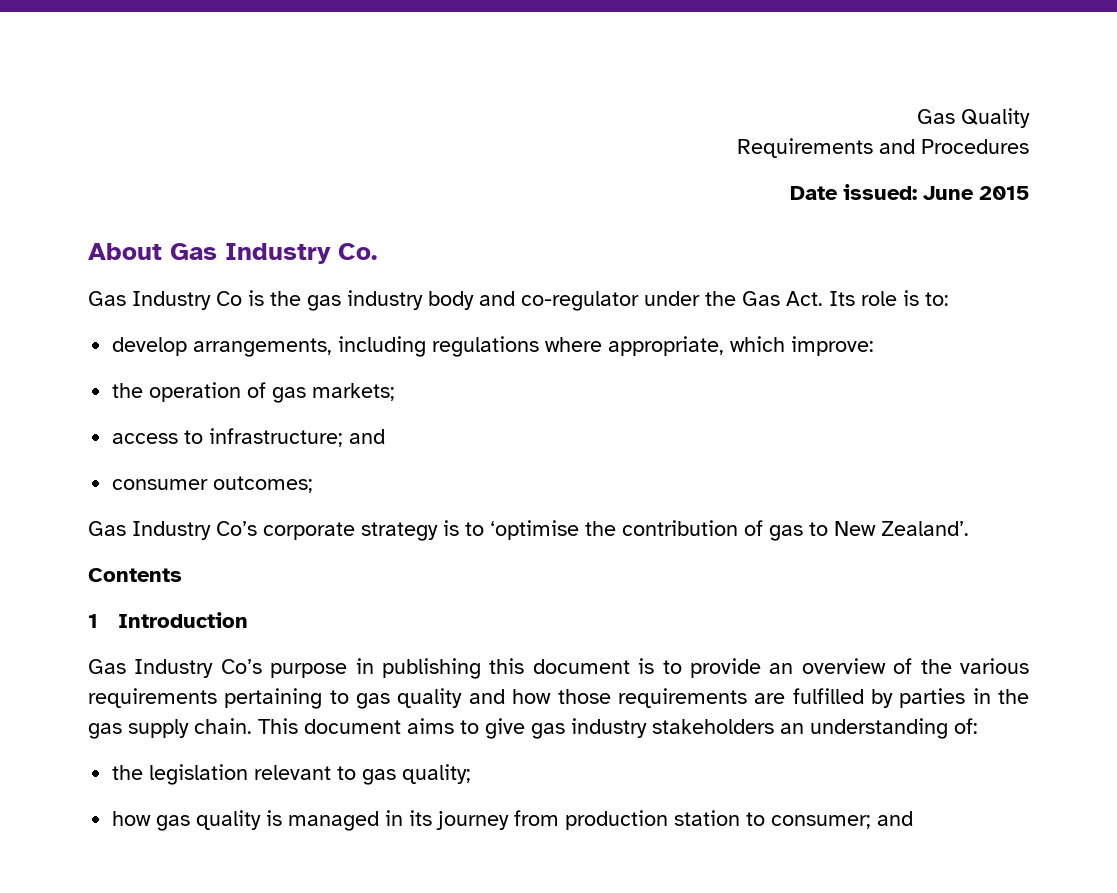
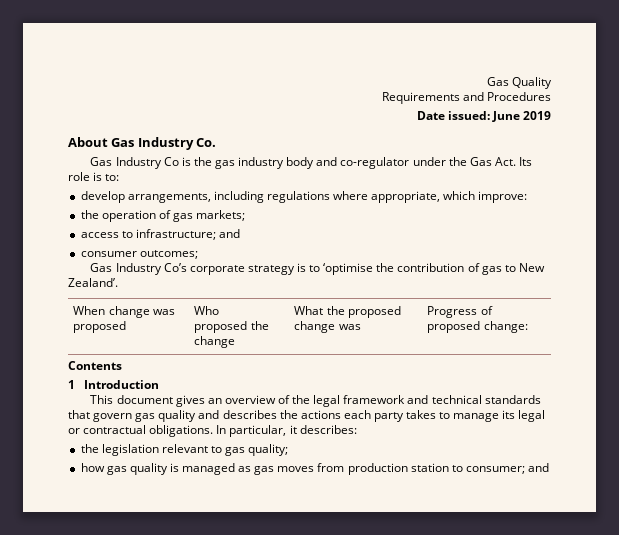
- Date issued: June 2015
+ Date issued: June 2019
+ When change was proposed | Who
+ proposed the change | What the proposed change was | Progress of proposed change:
  Contents
  1 Introduction
- Gas Industry Co’s purpose in publishing this document is to provide an overview of the various requirements pertaining to gas quality and how those requirements are fulfilled by parties in the gas supply chain. This document aims to give gas industry stakeholders an understanding of:
+ This document gives an overview of the legal framework and technical standards that govern gas quality and describes the actions each party takes to manage its legal or contractual obligations. In particular, it describes:
- how gas quality is managed in its journey from production station to consumer; and
+ how gas quality is managed as gas moves from production station to consumer; and

